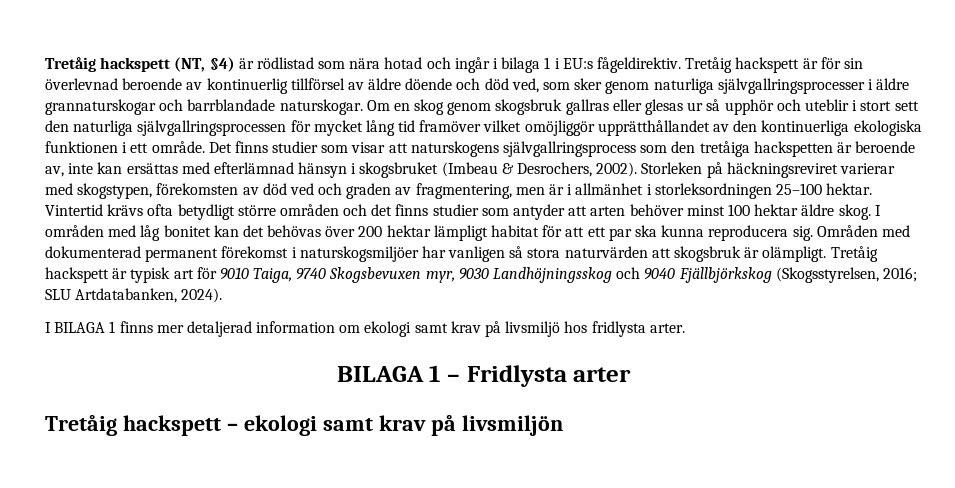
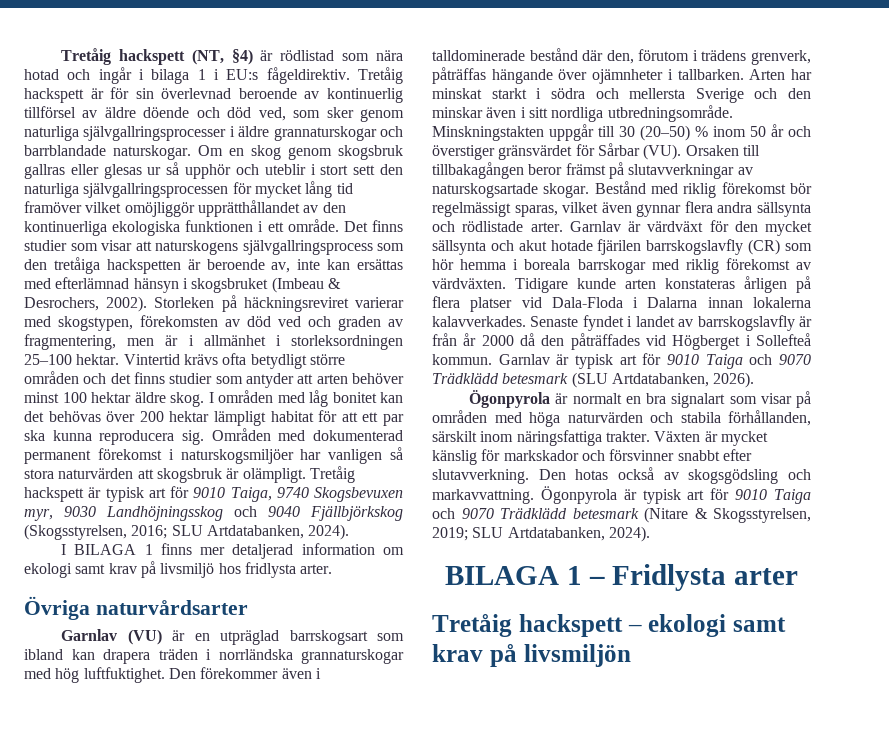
+ Övriga naturvårdsarter
+ Garnlav (VU) är en utpräglad barrskogsart som ibland kan drapera träden i norrländska grannaturskogar med hög luftfuktighet. Den förekommer även i talldominerade bestånd där den, förutom i trädens grenverk, påträffas hängande över ojämnheter i tallbarken. Arten har minskat starkt i södra och mellersta Sverige och den minskar även i sitt nordliga utbredningsområde. Minskningstakten uppgår till 30 (20–50) % inom 50 år och överstiger gränsvärdet för Sårbar (VU). Orsaken till tillbakagången beror främst på slutavverkningar av naturskogsartade skogar. Bestånd med riklig förekomst bör regelmässigt sparas, vilket även gynnar flera andra sällsynta och rödlistade arter. Garnlav är värdväxt för den mycket sällsynta och akut hotade fjärilen barrskogslavfly (CR) som hör hemma i boreala barrskogar med riklig förekomst av värdväxten. Tidigare kunde arten konstateras årligen på flera platser vid Dala-Floda i Dalarna innan lokalerna kalavverkades. Senaste fyndet i landet av barrskogslavfly är från år 2000 då den påträffades vid Högberget i Sollefteå kommun. Garnlav är typisk art för 9010 Taiga och 9070 Trädklädd betesmark (SLU Artdatabanken, 2026).
+ Ögonpyrola är normalt en bra signalart som visar på områden med höga naturvärden och stabila förhållanden, särskilt inom näringsfattiga trakter. Växten är mycket känslig för markskador och försvinner snabbt efter slutavverkning. Den hotas också av skogsgödsling och markavvattning. Ögonpyrola är typisk art för 9010 Taiga och 9070 Trädklädd betesmark (Nitare & Skogsstyrelsen, 2019; SLU Artdatabanken, 2024).

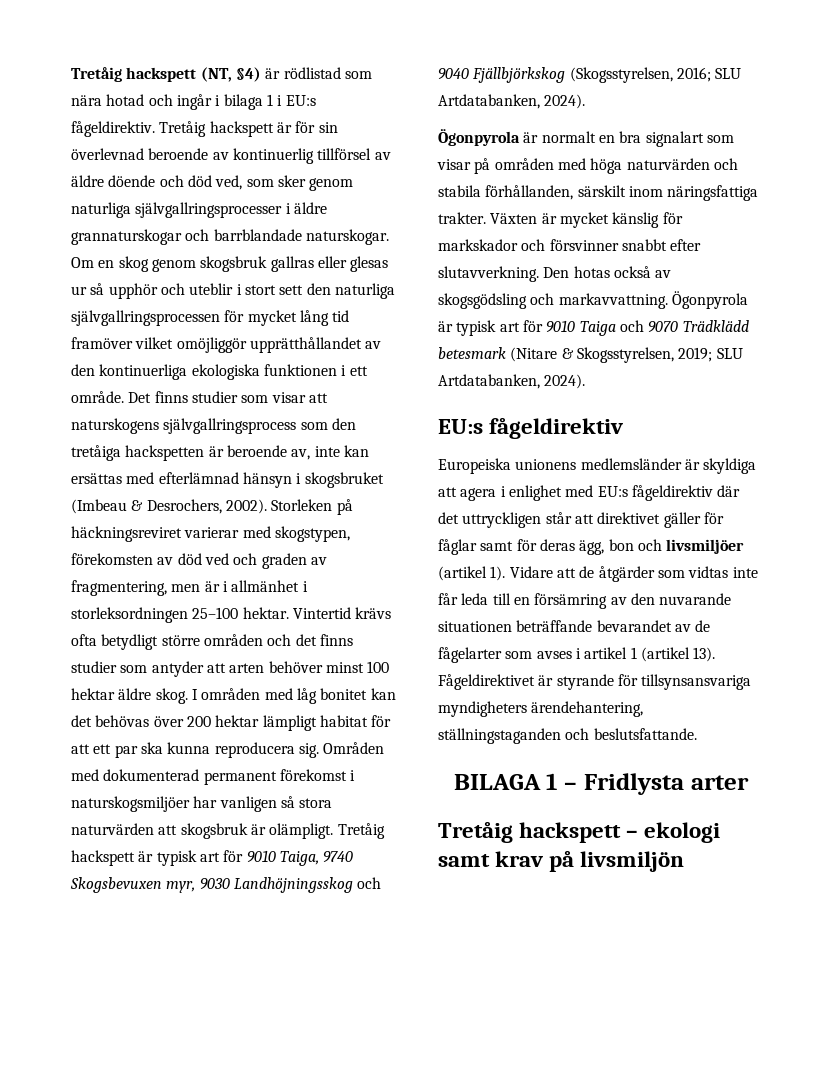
- I BILAGA 1 finns mer detaljerad information om ekologi samt krav på livsmiljö hos fridlysta arter.
- Övriga naturvårdsarter
- Garnlav (VU) är en utpräglad barrskogsart som ibland kan drapera träden i norrländska grannaturskogar med hög luftfuktighet. Den förekommer även i talldominerade bestånd där den, förutom i trädens grenverk, påträffas hängande över ojämnheter i tallbarken. Arten har minskat starkt i södra och mellersta Sverige och den minskar även i sitt nordliga utbredningsområde. Minskningstakten uppgår till 30 (20–50) % inom 50 år och överstiger gränsvärdet för Sårbar (VU). Orsaken till tillbakagången beror främst på slutavverkningar av naturskogsartade skogar. Bestånd med riklig förekomst bör regelmässigt sparas, vilket även gynnar flera andra sällsynta och rödlistade arter. Garnlav är värdväxt för den mycket sällsynta och akut hotade fjärilen barrskogslavfly (CR) som hör hemma i boreala barrskogar med riklig förekomst av värdväxten. Tidigare kunde arten konstateras årligen på flera platser vid Dala-Floda i Dalarna innan lokalerna kalavverkades. Senaste fyndet i landet av barrskogslavfly är från år 2000 då den påträffades vid Högberget i Sollefteå kommun. Garnlav är typisk art för 9010 Taiga och 9070 Trädklädd betesmark (SLU Artdatabanken, 2026).
  Ögonpyrola är typisk art för 9010 Taiga och 9070 Trädklädd betesmark (Nitare & Skogsstyrelsen, 2019; SLU Artdatabanken, 2024).
+ EU:s fågeldirektiv
+ Europeiska unionens medlemsländer är skyldiga att agera i enlighet med EU:s fågeldirektiv där det uttryckligen står att direktivet gäller för fåglar samt för deras ägg, bon och livsmiljöer (artikel 1). Vidare att de åtgärder som vidtas inte får leda till en försämring av den nuvarande situationen beträffande bevarandet av de fågelarter som avses i artikel 1 (artikel 13). Fågeldirektivet är styrande för tillsynsansvariga myndigheters ärendehantering, ställningstaganden och beslutsfattande.

